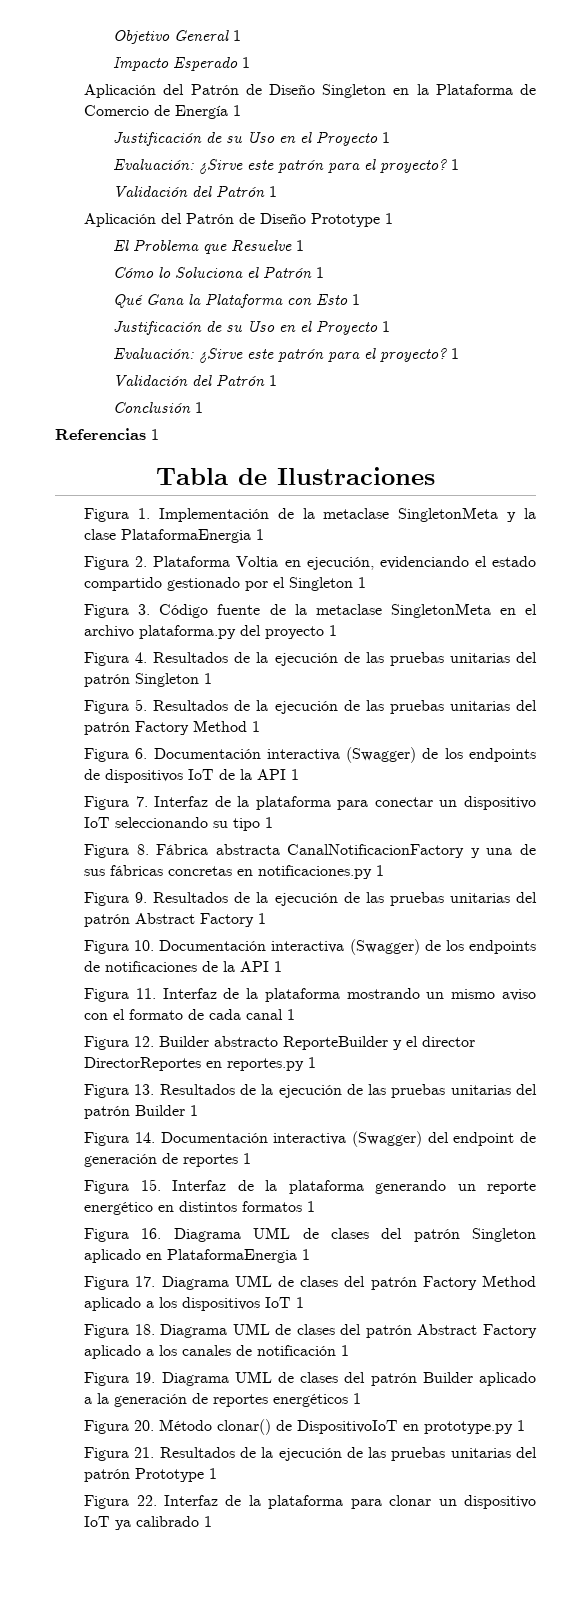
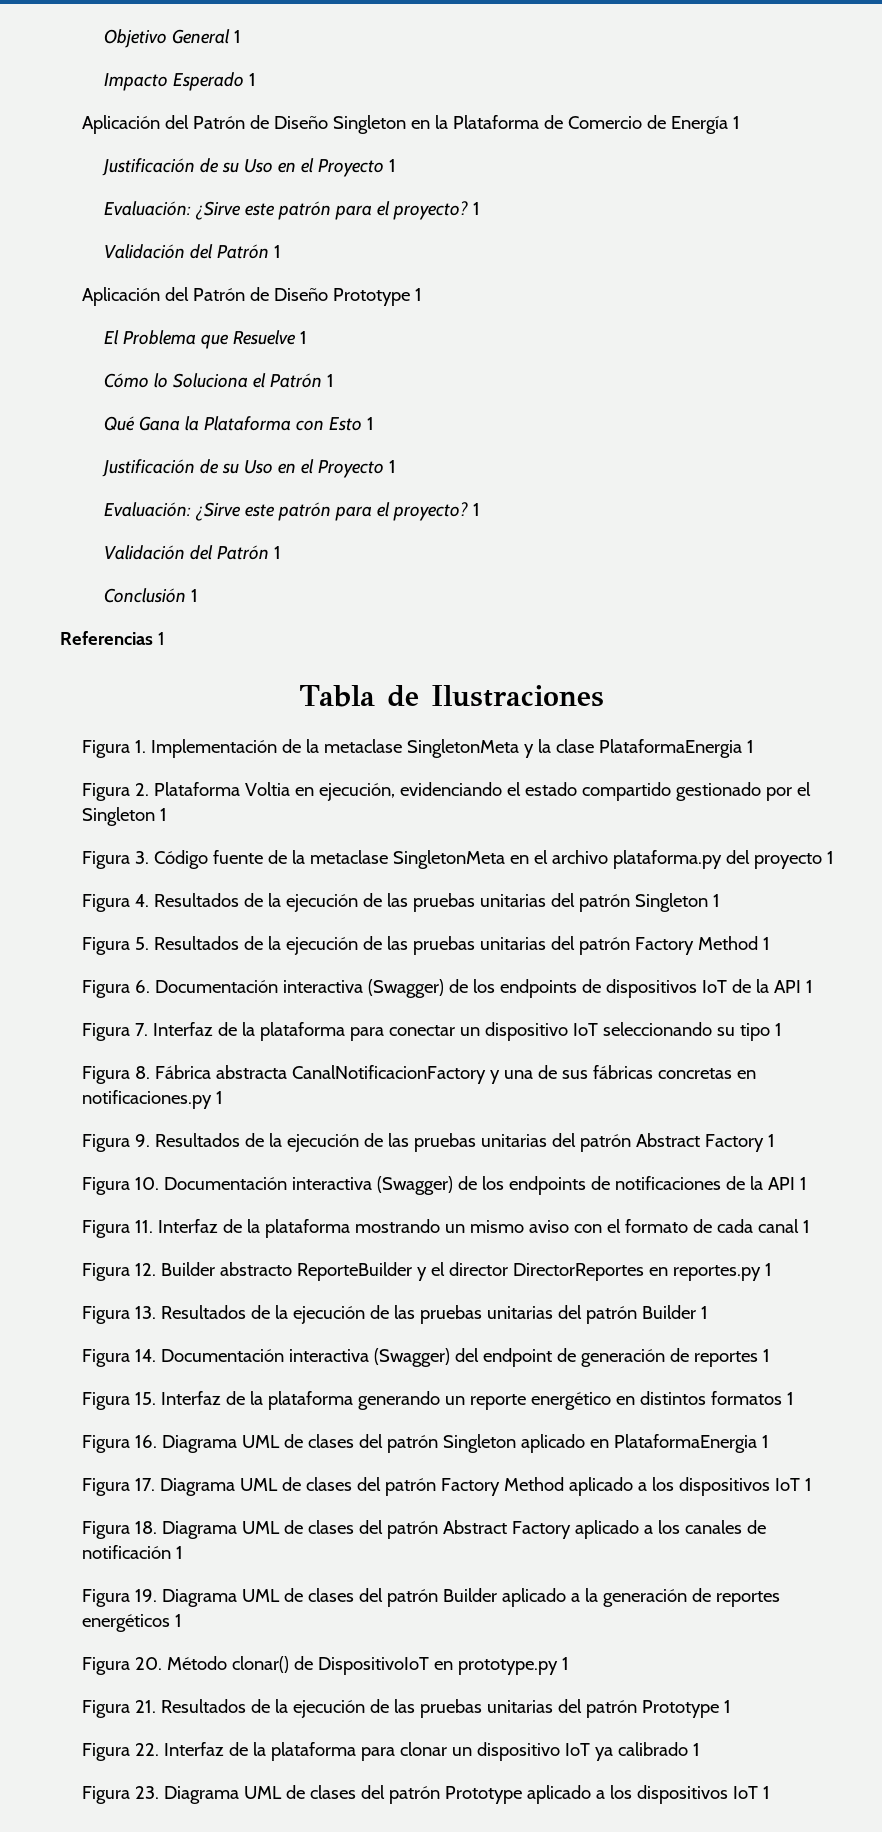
+ Figura 23. Diagrama UML de clases del patrón Prototype aplicado a los dispositivos IoT 1

